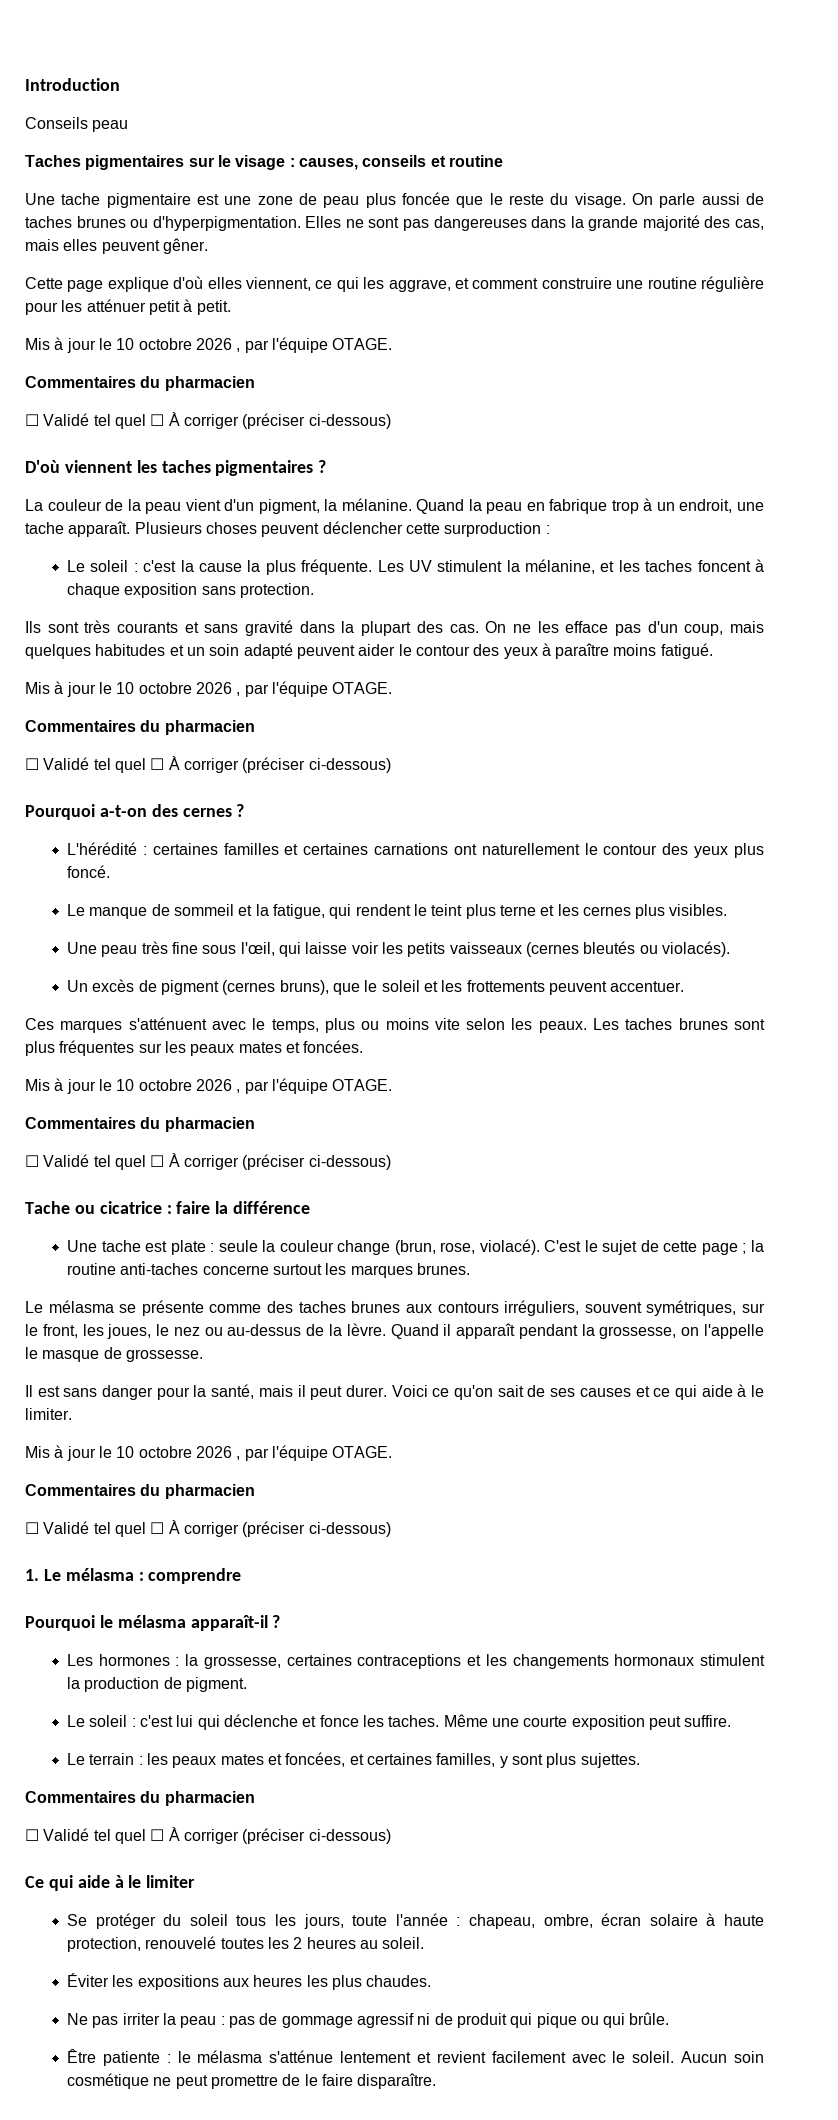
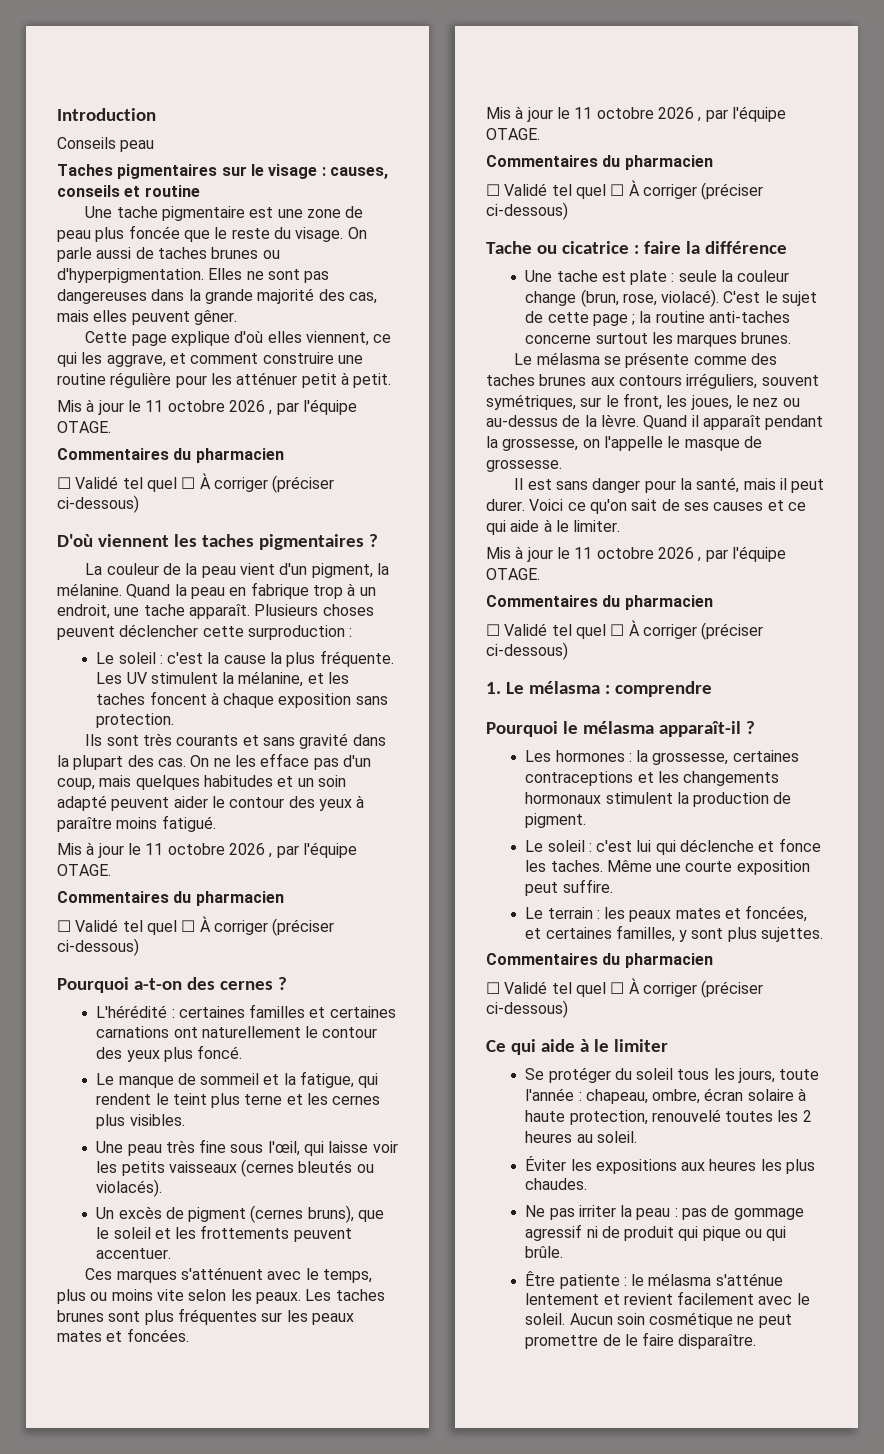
  Cette page explique d'où elles viennent, ce qui les aggrave, et comment construire une routine régulière pour les atténuer petit à petit.
- Mis à jour le 10 octobre 2026 , par l'équipe OTAGE.
+ Mis à jour le 11 octobre 2026 , par l'équipe OTAGE.
  On ne les efface pas d'un coup, mais quelques habitudes et un soin adapté peuvent aider le contour des yeux à paraître moins fatigué.
- Mis à jour le 10 octobre 2026 , par l'équipe OTAGE.
+ Mis à jour le 11 octobre 2026 , par l'équipe OTAGE.
  Les taches brunes sont plus fréquentes sur les peaux mates et foncées.
- Mis à jour le 10 octobre 2026 , par l'équipe OTAGE.
+ Mis à jour le 11 octobre 2026 , par l'équipe OTAGE.
  Voici ce qu'on sait de ses causes et ce qui aide à le limiter.
- Mis à jour le 10 octobre 2026 , par l'équipe OTAGE.
+ Mis à jour le 11 octobre 2026 , par l'équipe OTAGE.

